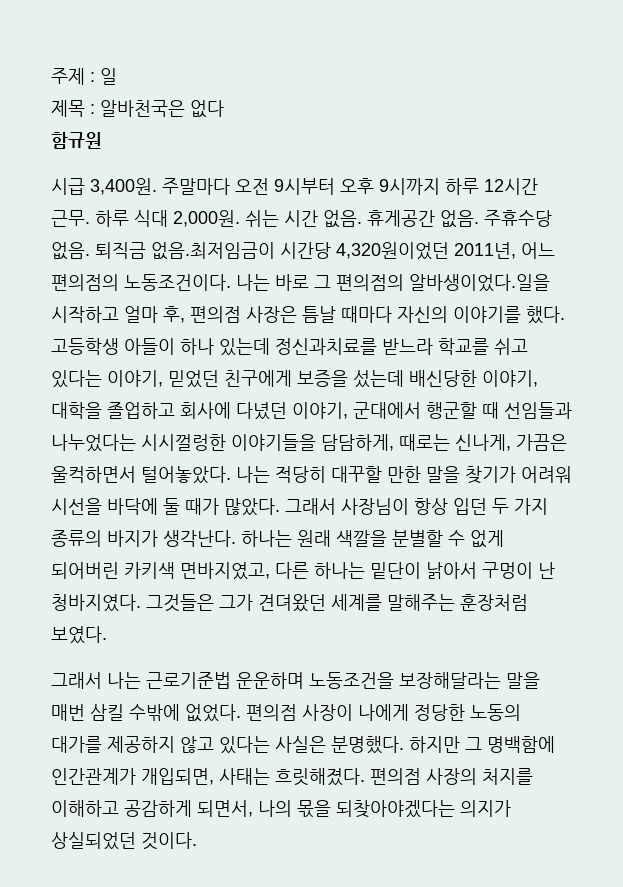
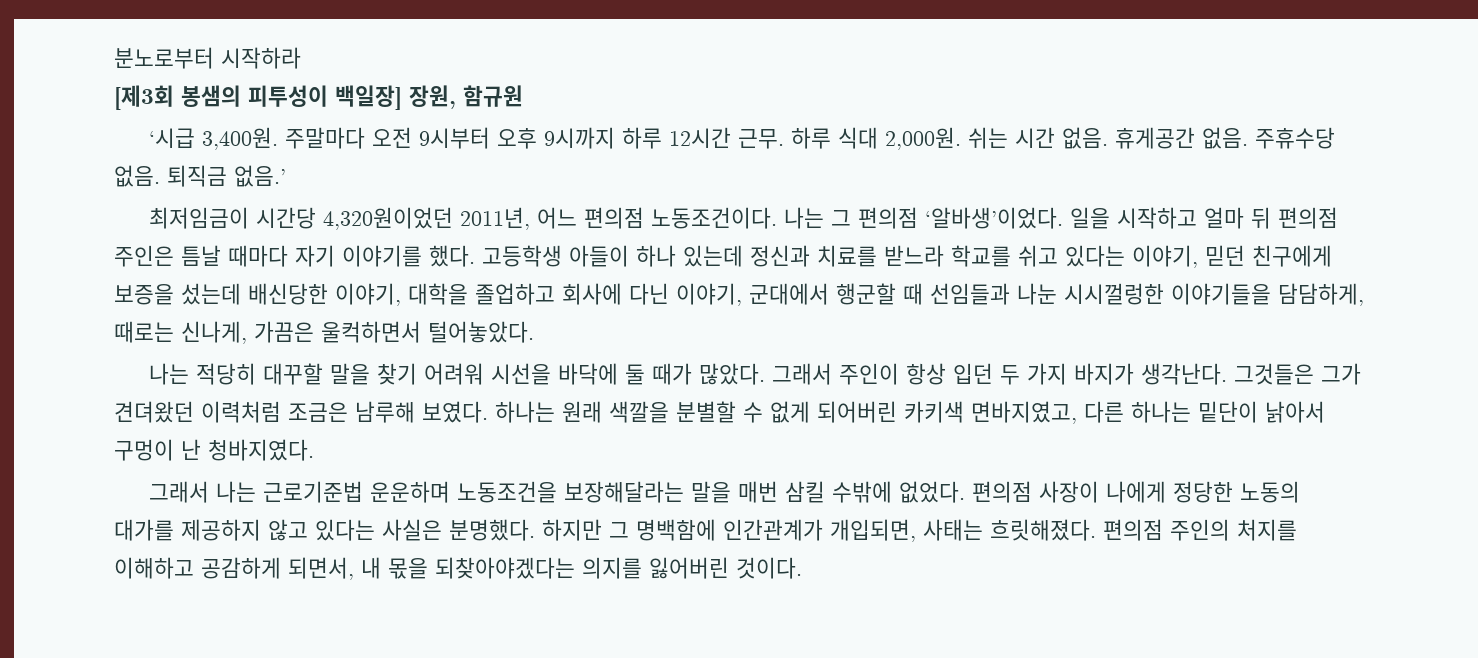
- 주제 : 일
- 제목 : 알바천국은 없다
- 함규원
+ 분노로부터 시작하라
+ [제3회 봉샘의 피투성이 백일장] 장원, 함규원
- 시급 3,400원.
+ ‘시급 3,400원.
- 퇴직금 없음.최저임금이 시간당 4,320원이었던 2011년, 어느 편의점의 노동조건이다.
+ 퇴직금 없음.’
+ 최저임금이 시간당 4,320원이었던 2011년, 어느 편의점 노동조건이다.
- 나는 바로 그 편의점의 알바생이었다.일을 시작하고 얼마 후, 편의점 사장은 틈날 때마다 자신의 이야기를 했다.
+ 나는 그 편의점 ‘알바생’이었다. 일을 시작하고 얼마 뒤 편의점 주인은 틈날 때마다 자기 이야기를 했다.
- 고등학생 아들이 하나 있는데 정신과치료를 받느라 학교를 쉬고 있다는 이야기, 믿었던 친구에게 보증을 섰는데 배신당한 이야기, 대학을 졸업하고 회사에 다녔던 이야기, 군대에서 행군할 때 선임들과 나누었다는 시시껄렁한 이야기들을 담담하게, 때로는 신나게, 가끔은 울컥하면서 털어놓았다. 나는 적당히 대꾸할 만한 말을 찾기가 어려워 시선을 바닥에 둘 때가 많았다.
+ 고등학생 아들이 하나 있는데 정신과 치료를 받느라 학교를 쉬고 있다는 이야기, 믿던 친구에게 보증을 섰는데 배신당한 이야기, 대학을 졸업하고 회사에 다닌 이야기, 군대에서 행군할 때 선임들과 나눈 시시껄렁한 이야기들을 담담하게, 때로는 신나게, 가끔은 울컥하면서 털어놓았다.
+ 나는 적당히 대꾸할 말을 찾기 어려워 시선을 바닥에 둘 때가 많았다.
- 그래서 사장님이 항상 입던 두 가지 종류의 바지가 생각난다.
+ 그래서 주인이 항상 입던 두 가지 바지가 생각난다.
+ 그것들은 그가 견뎌왔던 이력처럼 조금은 남루해 보였다.
- 그것들은 그가 견뎌왔던 세계를 말해주는 훈장처럼 보였다.
- 편의점 사장의 처지를 이해하고 공감하게 되면서, 나의 몫을 되찾아야겠다는 의지가 상실되었던 것이다.
+ 편의점 주인의 처지를 이해하고 공감하게 되면서, 내 몫을 되찾아야겠다는 의지를 잃어버린 것이다.

